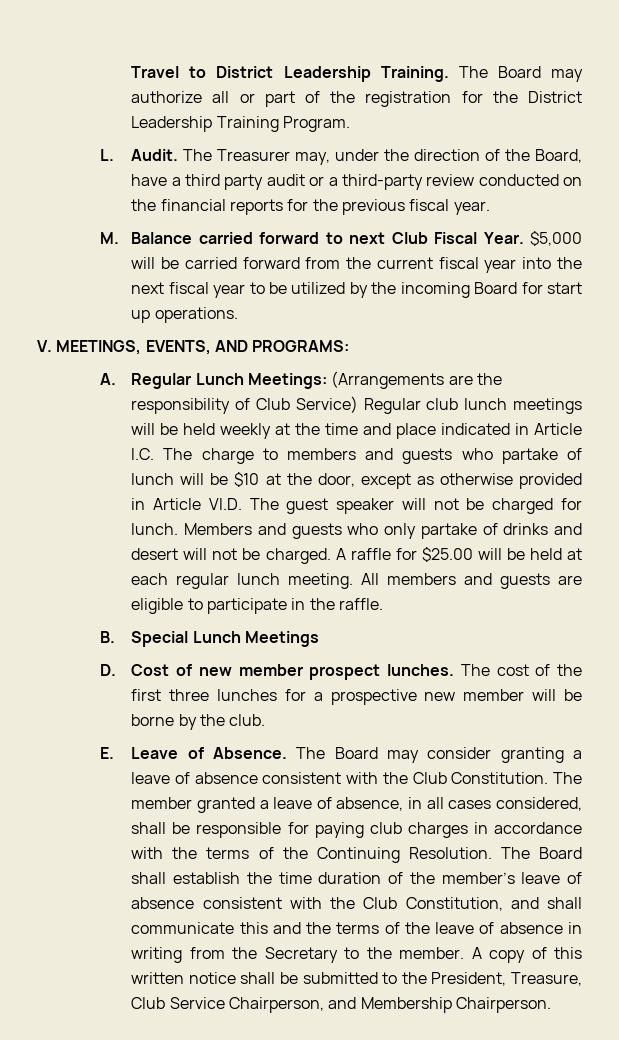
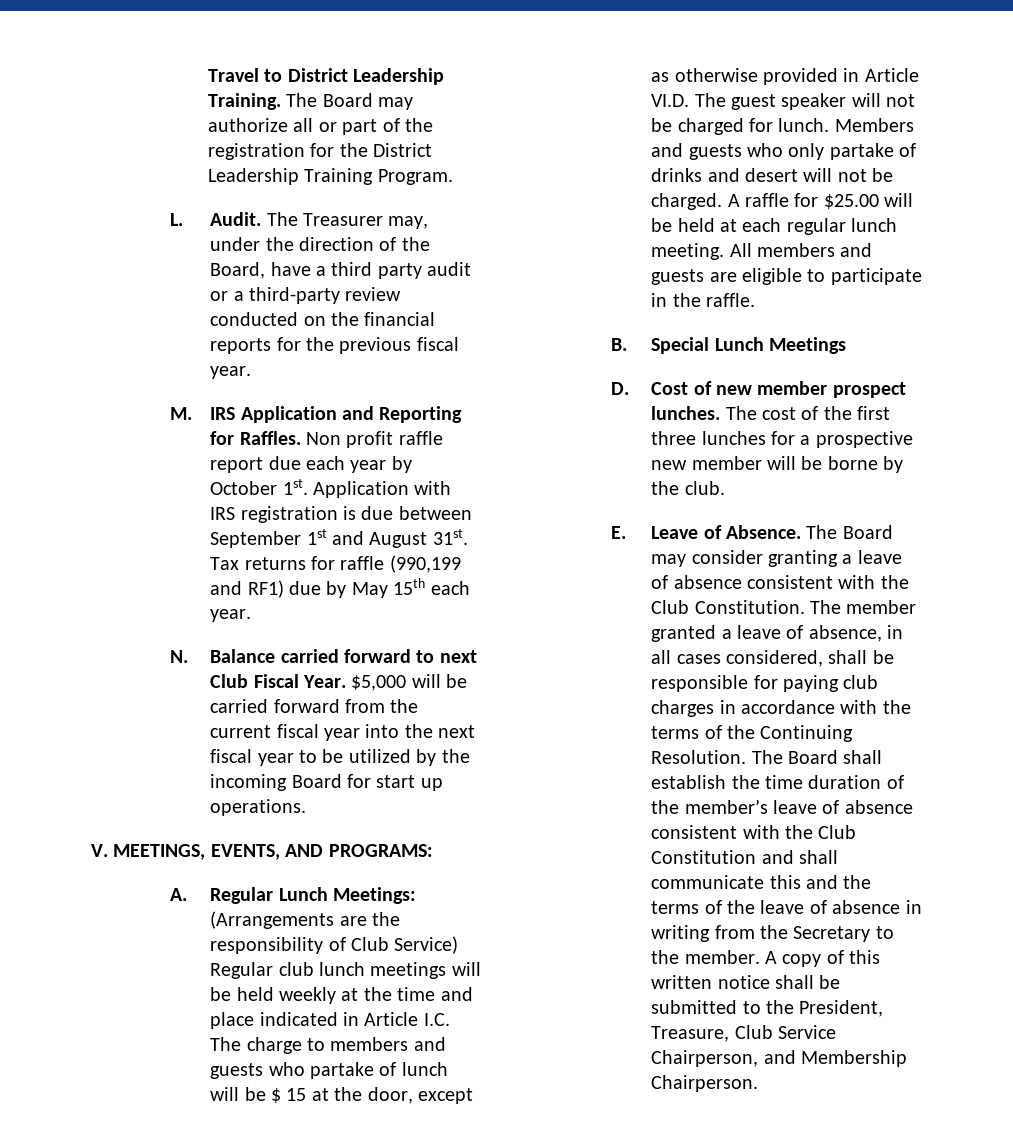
- M. Balance carried forward to next Club Fiscal Year.
+ M. IRS Application and Reporting for Raffles. Non profit raffle report due each year by October 1st. Application with IRS registration is due between September 1st and August 31st. Tax returns for raffle (990,199 and RF1) due by May 15th each year.
+ N. Balance carried forward to next Club Fiscal Year.
- A. Regular Lunch Meetings: (Arrangements are the responsibility of Club Service) Regular club lunch meetings will be held weekly at the time and place indicated in Article I.C. The charge to members and guests who partake of lunch will be $10 at the door, except as otherwise provided in Article VI.D. The guest speaker will not be charged for lunch.
+ A. Regular Lunch Meetings: (Arrangements are the responsibility of Club Service) Regular club lunch meetings will be held weekly at the time and place indicated in Article I.C. The charge to members and guests who partake of lunch will be $ 15 at the door, except as otherwise provided in Article VI.D. The guest speaker will not be charged for lunch.
- The Board shall establish the time duration of the member’s leave of absence consistent with the Club Constitution, and shall communicate this and the terms of the leave of absence in writing from the Secretary to the member.
+ The Board shall establish the time duration of the member’s leave of absence consistent with the Club Constitution and shall communicate this and the terms of the leave of absence in writing from the Secretary to the member.

